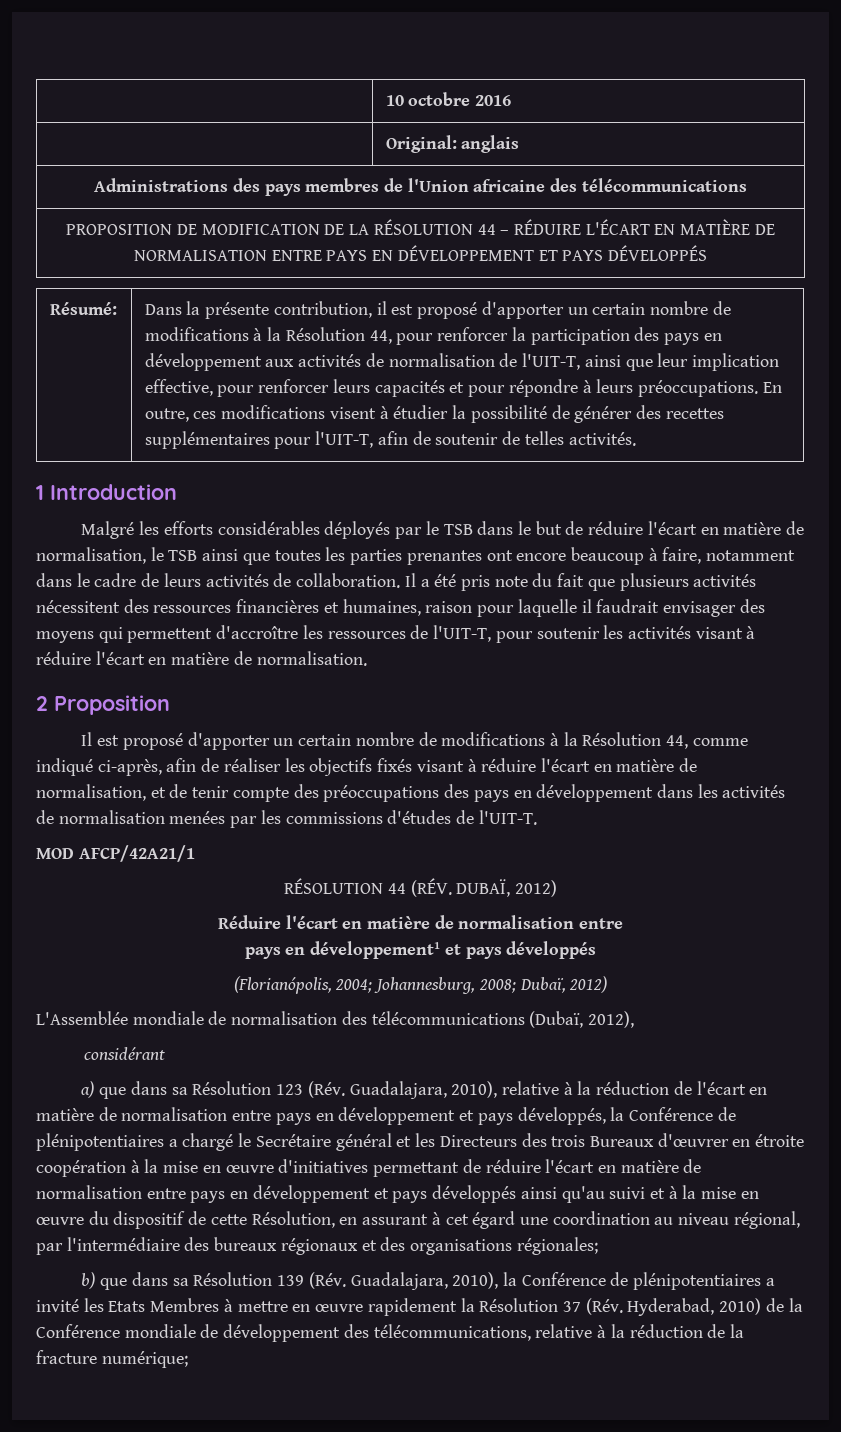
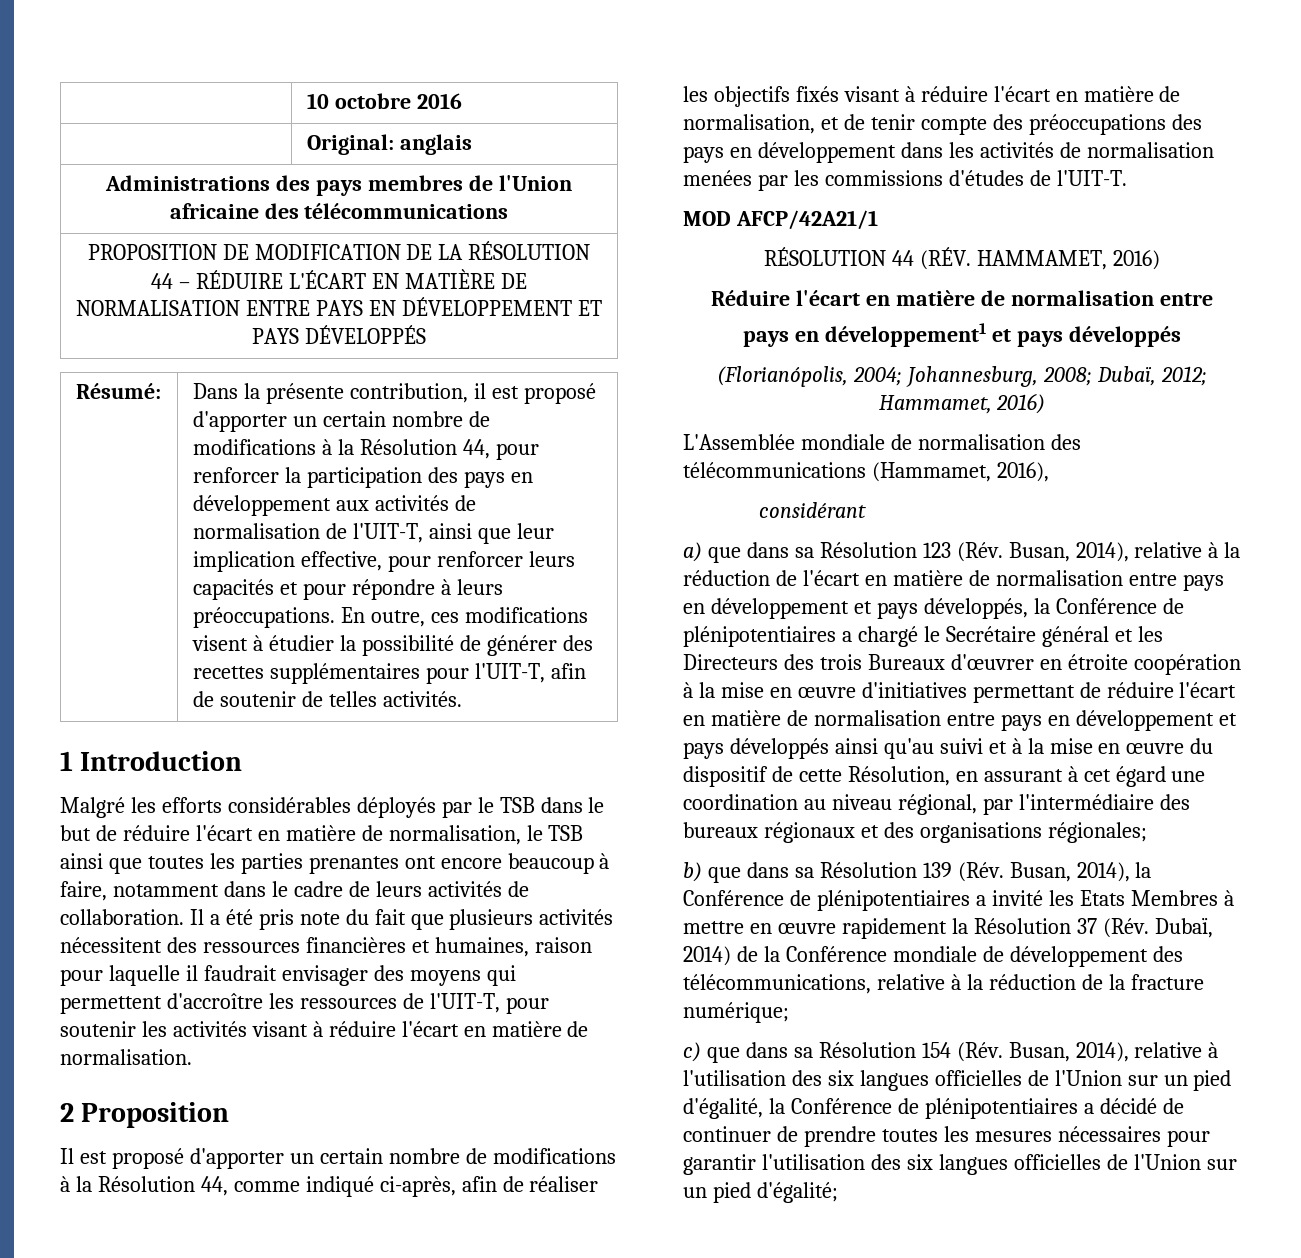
- RÉSOLUTION 44 (RÉV. DUBAÏ, 2012)
+ RÉSOLUTION 44 (RÉV. HAMMAMET, 2016)
- (Florianópolis, 2004; Johannesburg, 2008; Dubaï, 2012)
+ (Florianópolis, 2004; Johannesburg, 2008; Dubaï, 2012; Hammamet, 2016)
- L'Assemblée mondiale de normalisation des télécommunications (Dubaï, 2012),
+ L'Assemblée mondiale de normalisation des télécommunications (Hammamet, 2016),
- a) que dans sa Résolution 123 (Rév. Guadalajara, 2010), relative à la réduction de l'écart en matière de normalisation entre pays en développement et pays développés, la Conférence de plénipotentiaires a chargé le Secrétaire général et les Directeurs des trois Bureaux d'œuvrer en étroite coopération à la mise en œuvre d'initiatives permettant de réduire l'écart en matière de normalisation entre pays en développement et pays développés ainsi qu'au suivi et à la mise en œuvre du dispositif de cette Résolution, en assurant à cet égard une coordination au niveau régional, par l'intermédiaire des bureaux régionaux et des organisations régionales;
+ a) que dans sa Résolution 123 (Rév. Busan, 2014), relative à la réduction de l'écart en matière de normalisation entre pays en développement et pays développés, la Conférence de plénipotentiaires a chargé le Secrétaire général et les Directeurs des trois Bureaux d'œuvrer en étroite coopération à la mise en œuvre d'initiatives permettant de réduire l'écart en matière de normalisation entre pays en développement et pays développés ainsi qu'au suivi et à la mise en œuvre du dispositif de cette Résolution, en assurant à cet égard une coordination au niveau régional, par l'intermédiaire des bureaux régionaux et des organisations régionales;
- b) que dans sa Résolution 139 (Rév. Guadalajara, 2010), la Conférence de plénipotentiaires a invité les Etats Membres à mettre en œuvre rapidement la Résolution 37 (Rév. Hyderabad, 2010) de la Conférence mondiale de développement des télécommunications, relative à la réduction de la fracture numérique;
+ b) que dans sa Résolution 139 (Rév. Busan, 2014), la Conférence de plénipotentiaires a invité les Etats Membres à mettre en œuvre rapidement la Résolution 37 (Rév. Dubaï, 2014) de la Conférence mondiale de développement des télécommunications, relative à la réduction de la fracture numérique;
+ c) que dans sa Résolution 154 (Rév. Busan, 2014), relative à l'utilisation des six langues officielles de l'Union sur un pied d'égalité, la Conférence de plénipotentiaires a décidé de continuer de prendre toutes les mesures nécessaires pour garantir l'utilisation des six langues officielles de l'Union sur un pied d'égalité;

